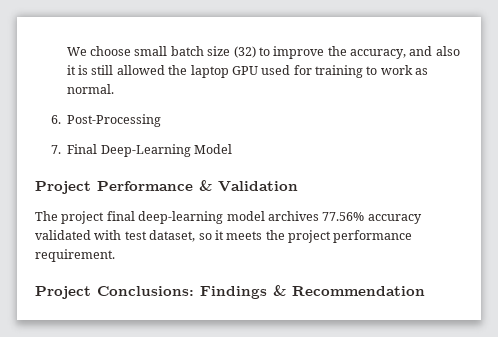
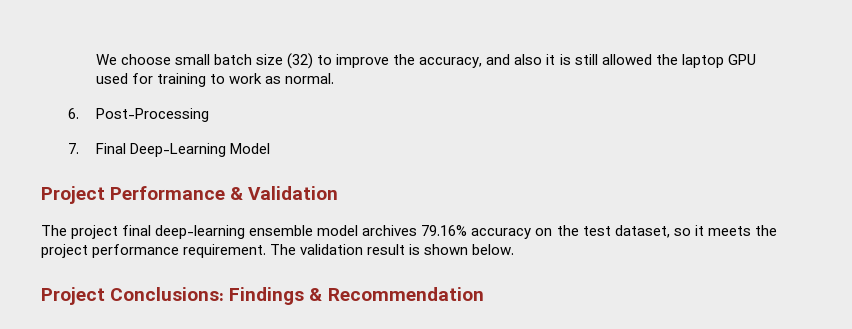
- The project final deep-learning model archives 77.56% accuracy validated with test dataset, so it meets the project performance requirement.
+ The project final deep-learning ensemble model archives 79.16% accuracy on the test dataset, so it meets the project performance requirement. The validation result is shown below.

